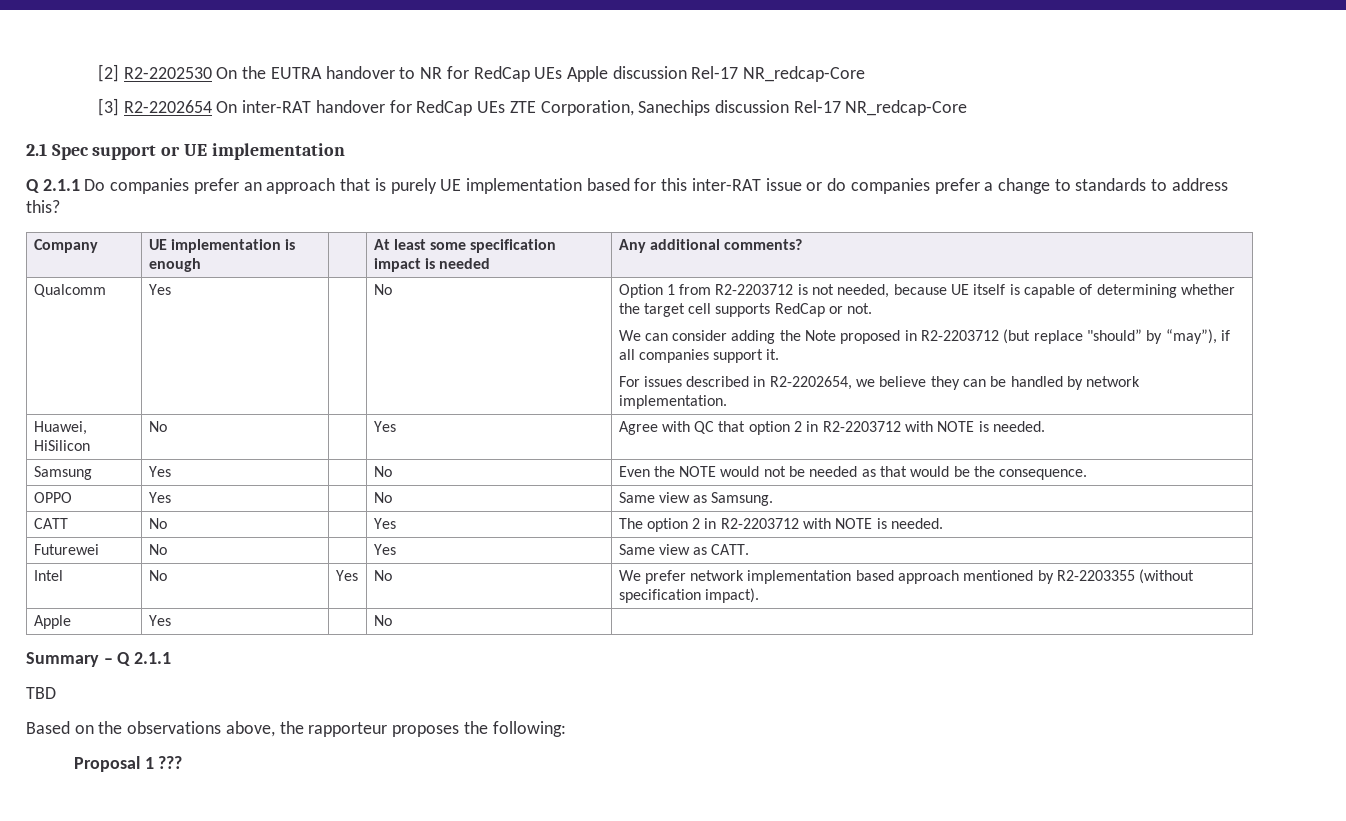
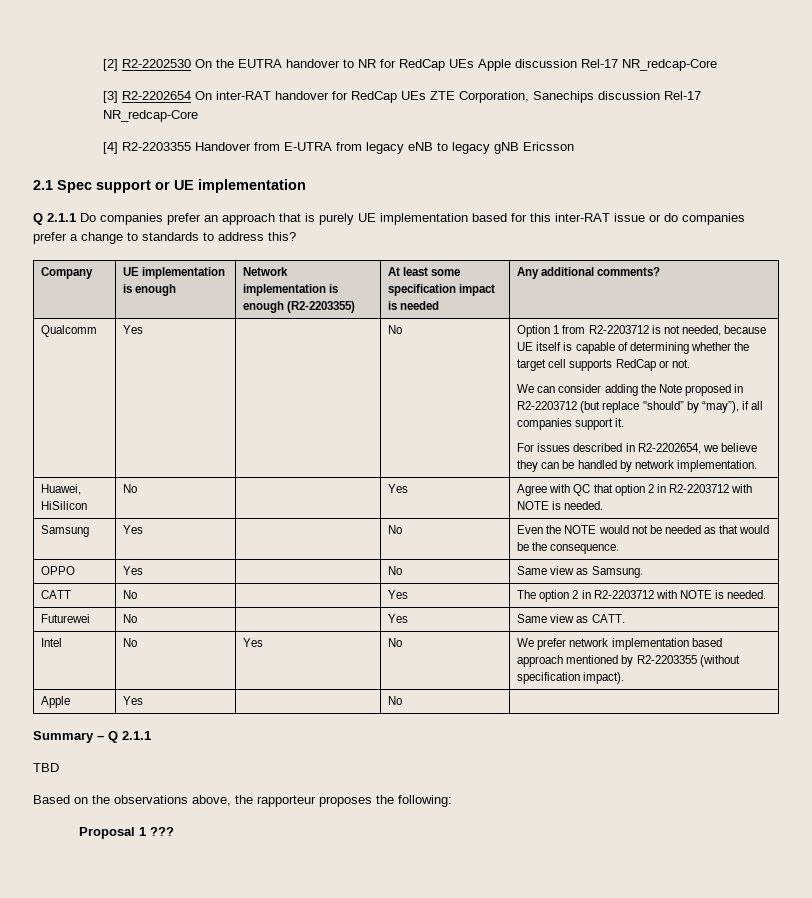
+ [4] R2-2203355 Handover from E-UTRA from legacy eNB to legacy gNB Ericsson
- Company | UE implementation is enough | | At least some specification impact is needed | Any additional comments?
+ Company | UE implementation is enough | Network implementation is enough (R2-2203355) | At least some specification impact is needed | Any additional comments?

